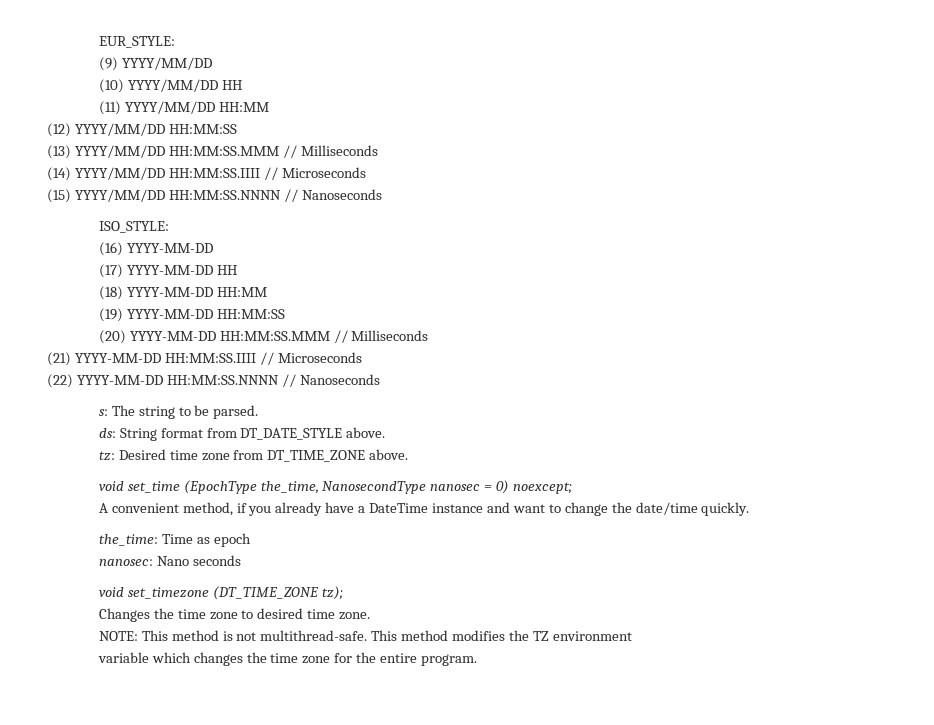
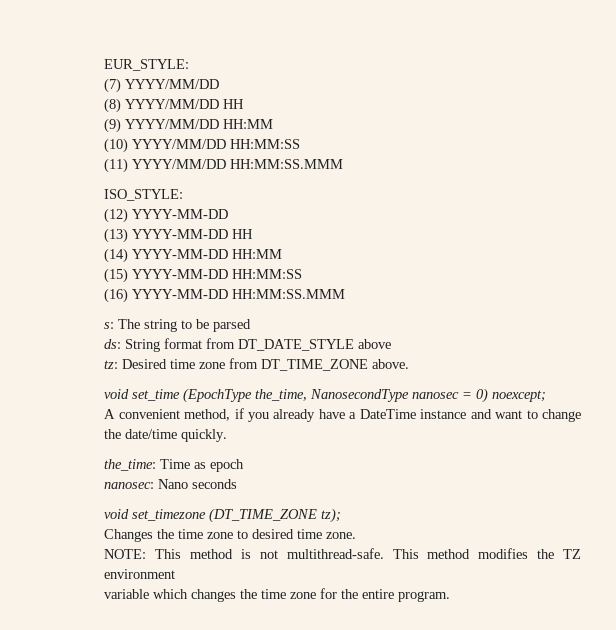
+ (7) YYYY/MM/DD
+ (8) YYYY/MM/DD HH
- (9) YYYY/MM/DD
+ (9) YYYY/MM/DD HH:MM
- (10) YYYY/MM/DD HH
+ (10) YYYY/MM/DD HH:MM:SS
- (11) YYYY/MM/DD HH:MM
- (12) YYYY/MM/DD HH:MM:SS
- (13) YYYY/MM/DD HH:MM:SS.MMM // Milliseconds
- (14) YYYY/MM/DD HH:MM:SS.IIII // Microseconds
- (15) YYYY/MM/DD HH:MM:SS.NNNN // Nanoseconds
+ (11) YYYY/MM/DD HH:MM:SS.MMM
- (16) YYYY-MM-DD
+ (12) YYYY-MM-DD
- (17) YYYY-MM-DD HH
+ (13) YYYY-MM-DD HH
- (18) YYYY-MM-DD HH:MM
+ (14) YYYY-MM-DD HH:MM
- (19) YYYY-MM-DD HH:MM:SS
+ (15) YYYY-MM-DD HH:MM:SS
- (20) YYYY-MM-DD HH:MM:SS.MMM // Milliseconds
- (21) YYYY-MM-DD HH:MM:SS.IIII // Microseconds
- (22) YYYY-MM-DD HH:MM:SS.NNNN // Nanoseconds
+ (16) YYYY-MM-DD HH:MM:SS.MMM
- s: The string to be parsed.
+ s: The string to be parsed
- ds: String format from DT_DATE_STYLE above.
+ ds: String format from DT_DATE_STYLE above

